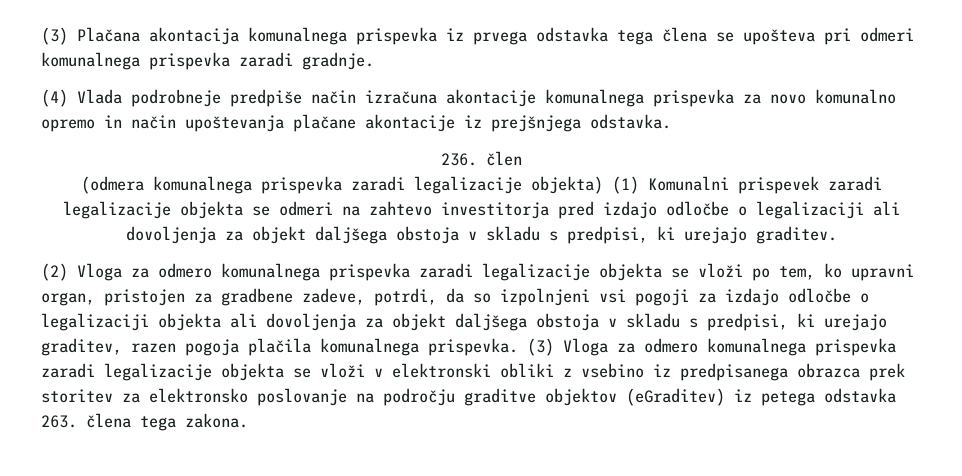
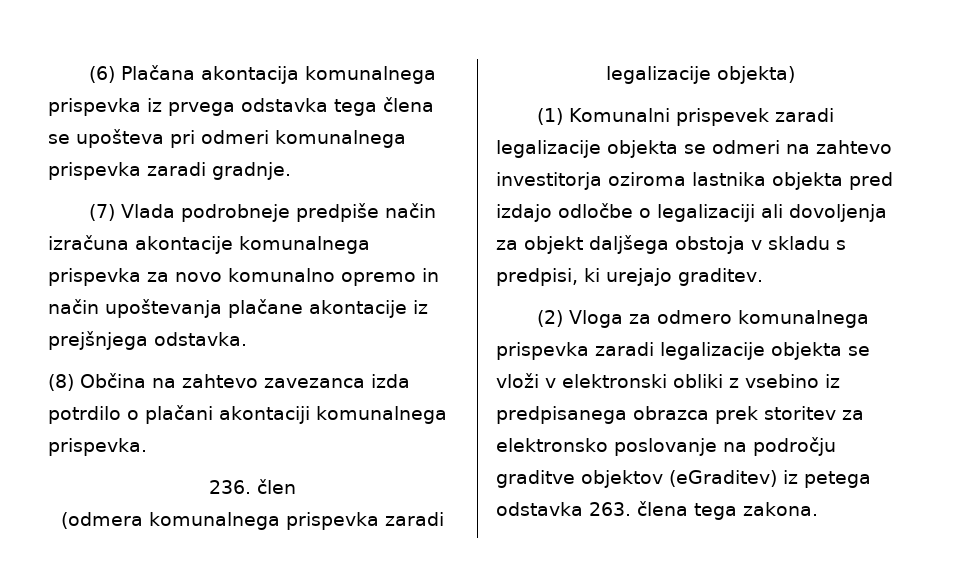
- (3) Plačana akontacija komunalnega prispevka iz prvega odstavka tega člena se upošteva pri odmeri komunalnega prispevka zaradi gradnje.
+ (6) Plačana akontacija komunalnega prispevka iz prvega odstavka tega člena se upošteva pri odmeri komunalnega prispevka zaradi gradnje.
- (4) Vlada podrobneje predpiše način izračuna akontacije komunalnega prispevka za novo komunalno opremo in način upoštevanja plačane akontacije iz prejšnjega odstavka.
+ (7) Vlada podrobneje predpiše način izračuna akontacije komunalnega prispevka za novo komunalno opremo in način upoštevanja plačane akontacije iz prejšnjega odstavka.
+ (8) Občina na zahtevo zavezanca izda potrdilo o plačani akontaciji komunalnega prispevka.
- (odmera komunalnega prispevka zaradi legalizacije objekta) (1) Komunalni prispevek zaradi legalizacije objekta se odmeri na zahtevo investitorja pred izdajo odločbe o legalizaciji ali dovoljenja za objekt daljšega obstoja v skladu s predpisi, ki urejajo graditev.
+ (odmera komunalnega prispevka zaradi legalizacije objekta)
+ (1) Komunalni prispevek zaradi legalizacije objekta se odmeri na zahtevo investitorja oziroma lastnika objekta pred izdajo odločbe o legalizaciji ali dovoljenja za objekt daljšega obstoja v skladu s predpisi, ki urejajo graditev.
- (2) Vloga za odmero komunalnega prispevka zaradi legalizacije objekta se vloži po tem, ko upravni organ, pristojen za gradbene zadeve, potrdi, da so izpolnjeni vsi pogoji za izdajo odločbe o legalizaciji objekta ali dovoljenja za objekt daljšega obstoja v skladu s predpisi, ki urejajo graditev, razen pogoja plačila komunalnega prispevka. (3) Vloga za odmero komunalnega prispevka zaradi legalizacije objekta se vloži v elektronski obliki z vsebino iz predpisanega obrazca prek storitev za elektronsko poslovanje na področju graditve objektov (eGraditev) iz petega odstavka 263. člena tega zakona.
+ (2) Vloga za odmero komunalnega prispevka zaradi legalizacije objekta se vloži v elektronski obliki z vsebino iz predpisanega obrazca prek storitev za elektronsko poslovanje na področju graditve objektov (eGraditev) iz petega odstavka 263. člena tega zakona.

